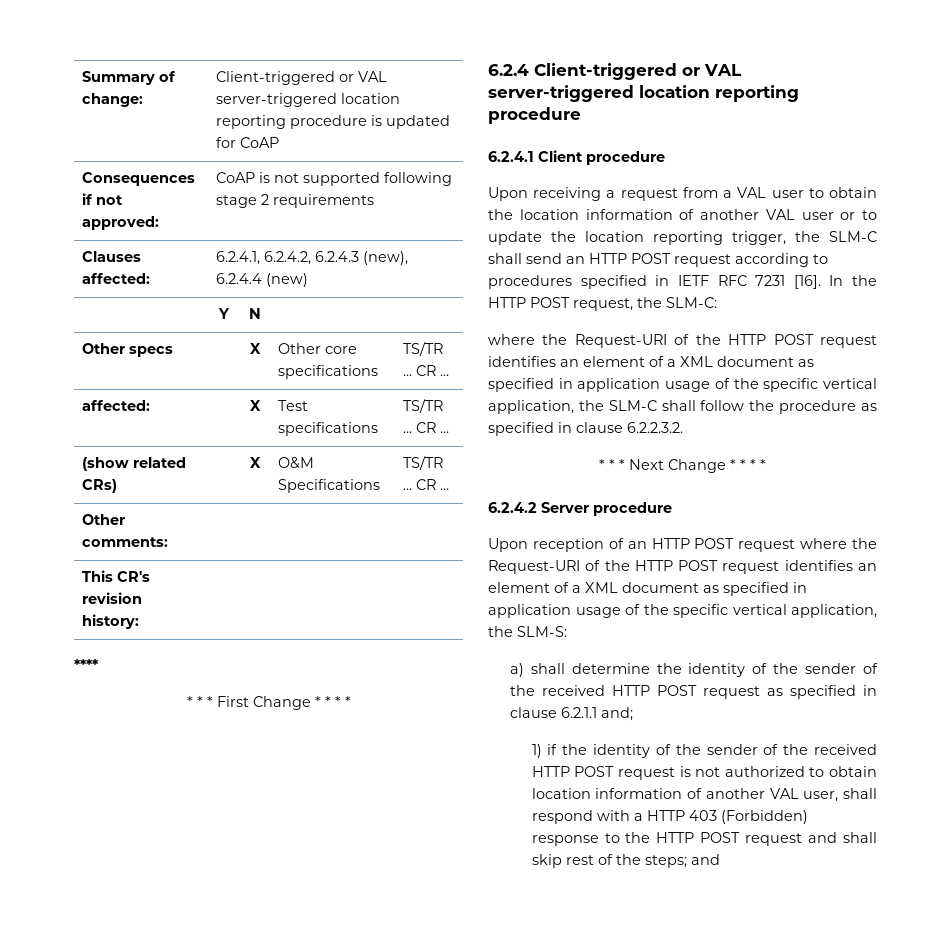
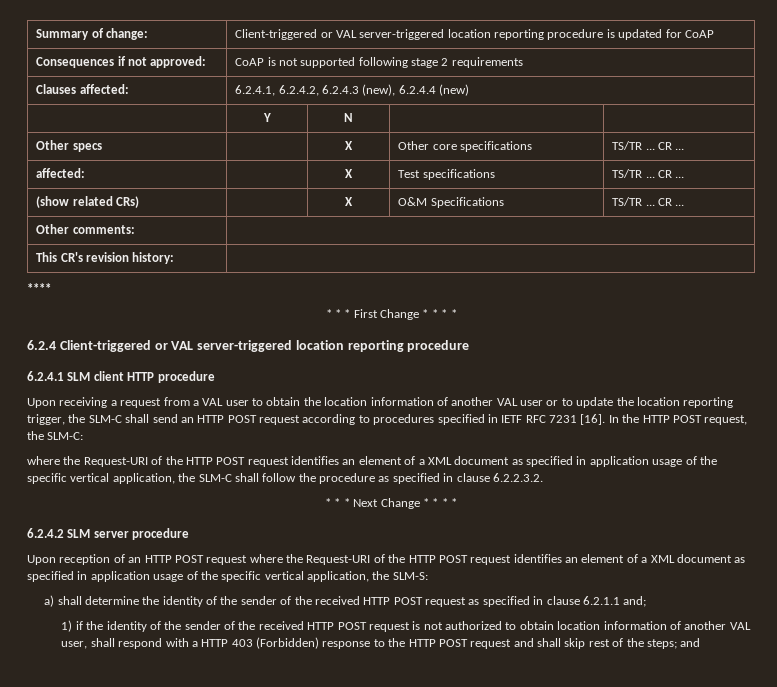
- 6.2.4.1 Client procedure
+ 6.2.4.1 SLM client HTTP procedure
- 6.2.4.2 Server procedure
+ 6.2.4.2 SLM server procedure

